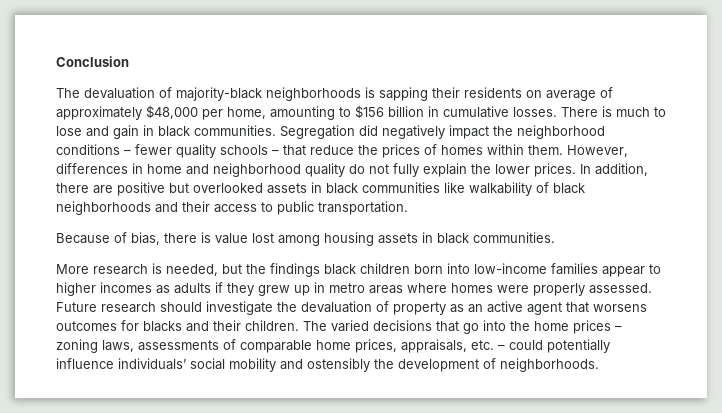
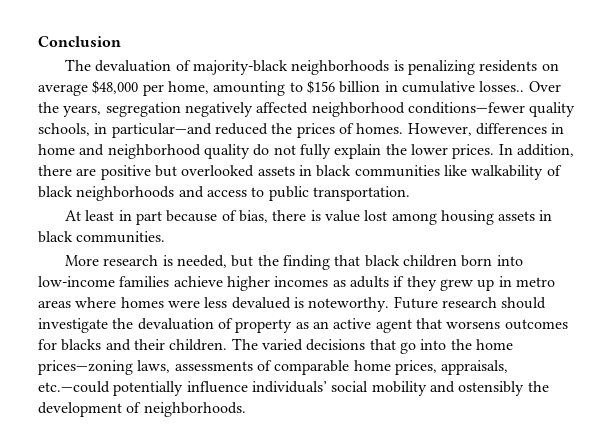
- The devaluation of majority-black neighborhoods is sapping their residents on average of approximately $48,000 per home, amounting to $156 billion in cumulative losses. There is much to lose and gain in black communities. Segregation did negatively impact the neighborhood conditions – fewer quality schools – that reduce the prices of homes within them.
+ The devaluation of majority-black neighborhoods is penalizing residents on average $48,000 per home, amounting to $156 billion in cumulative losses.. Over the years, segregation negatively affected neighborhood conditions—fewer quality schools, in particular—and reduced the prices of homes.
- In addition, there are positive but overlooked assets in black communities like walkability of black neighborhoods and their access to public transportation.
+ In addition, there are positive but overlooked assets in black communities like walkability of black neighborhoods and access to public transportation.
- Because of bias, there is value lost among housing assets in black communities.
+ At least in part because of bias, there is value lost among housing assets in black communities.
- More research is needed, but the findings black children born into low-income families appear to higher incomes as adults if they grew up in metro areas where homes were properly assessed.
+ More research is needed, but the finding that black children born into low-income families achieve higher incomes as adults if they grew up in metro areas where homes were less devalued is noteworthy.
- The varied decisions that go into the home prices – zoning laws, assessments of comparable home prices, appraisals, etc. – could potentially influence individuals’ social mobility and ostensibly the development of neighborhoods.
+ The varied decisions that go into the home prices—zoning laws, assessments of comparable home prices, appraisals, etc.—could potentially influence individuals’ social mobility and ostensibly the development of neighborhoods.

